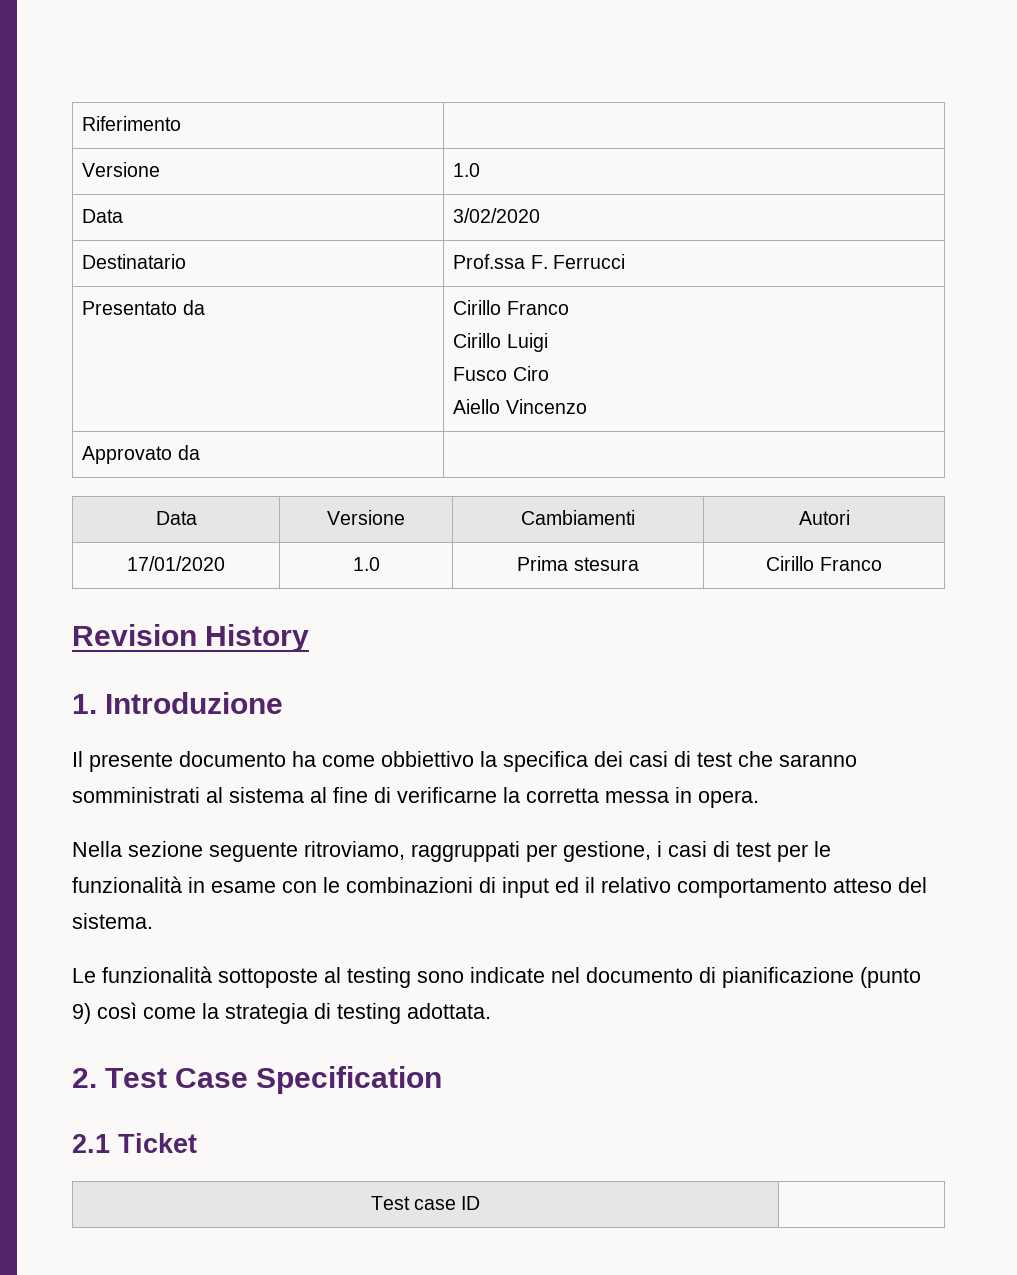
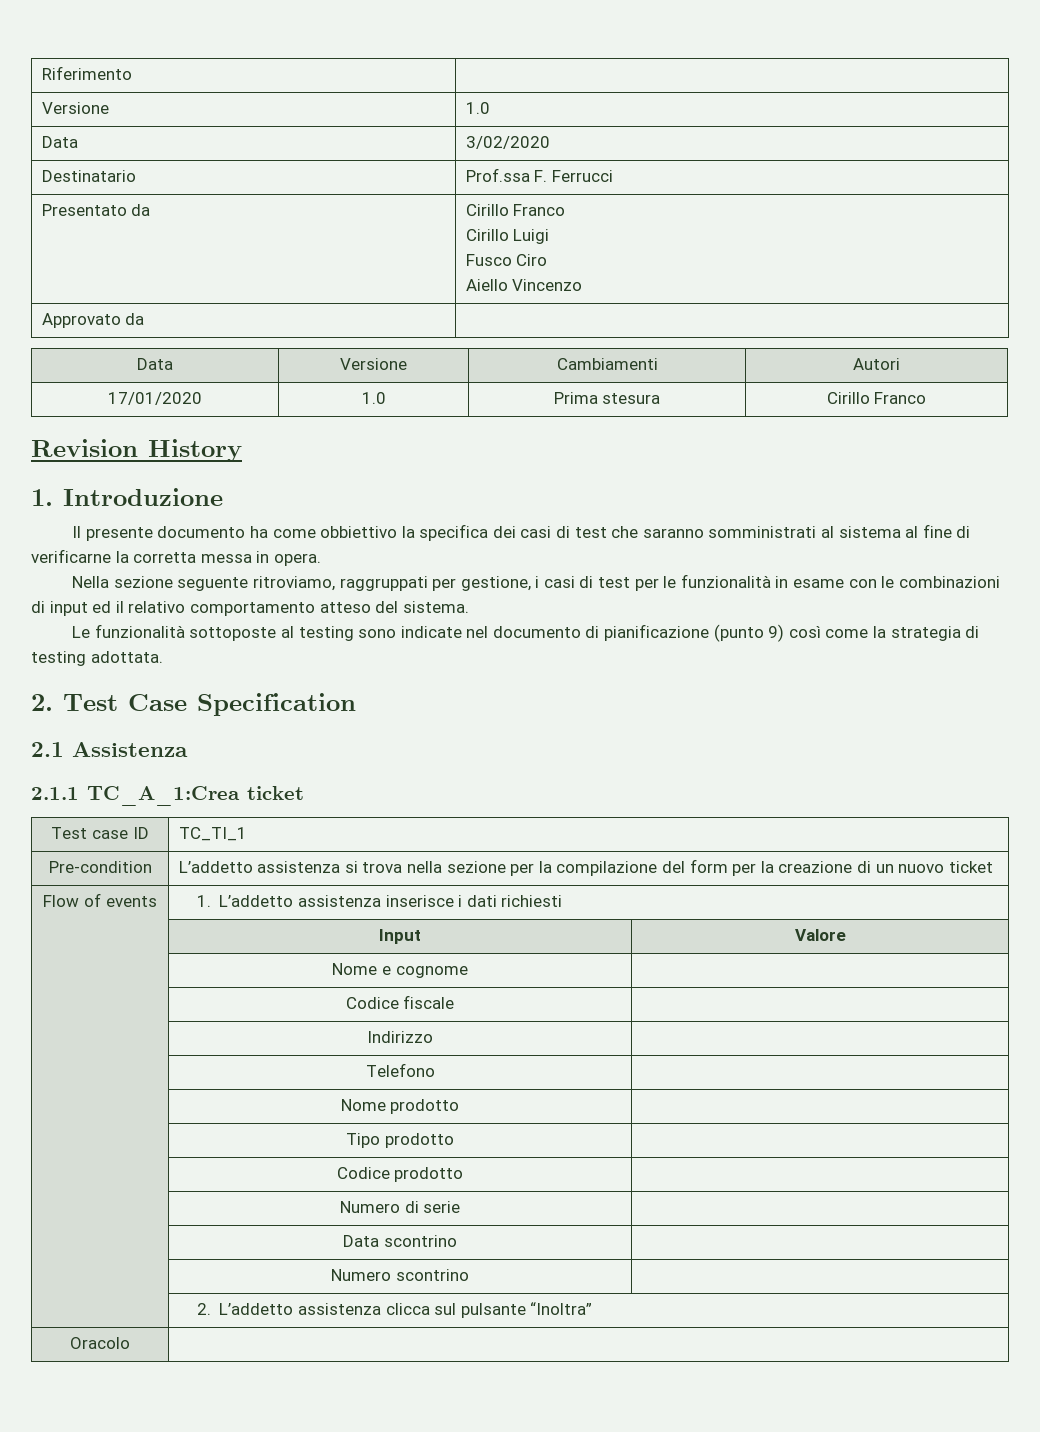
- 2.1 Ticket
+ 2.1 Assistenza
+ 2.1.1 TC_A_1:Crea ticket
- Test case ID |
+ Test case ID | TC_TI_1
+ Pre-condition | L’addetto assistenza si trova nella sezione per la compilazione del form per la creazione di un nuovo ticket
+ Flow of events | 1. L’addetto assistenza inserisce i dati richiesti
+ | Input | Valore
+ | Nome e cognome |
+ | Codice fiscale |
+ | Indirizzo |
+ | Telefono |
+ | Nome prodotto |
+ | Tipo prodotto |
+ | Codice prodotto |
+ | Numero di serie |
+ | Data scontrino |
+ | Numero scontrino |
+ | 2. L’addetto assistenza clicca sul pulsante “Inoltra”
+ Oracolo |

